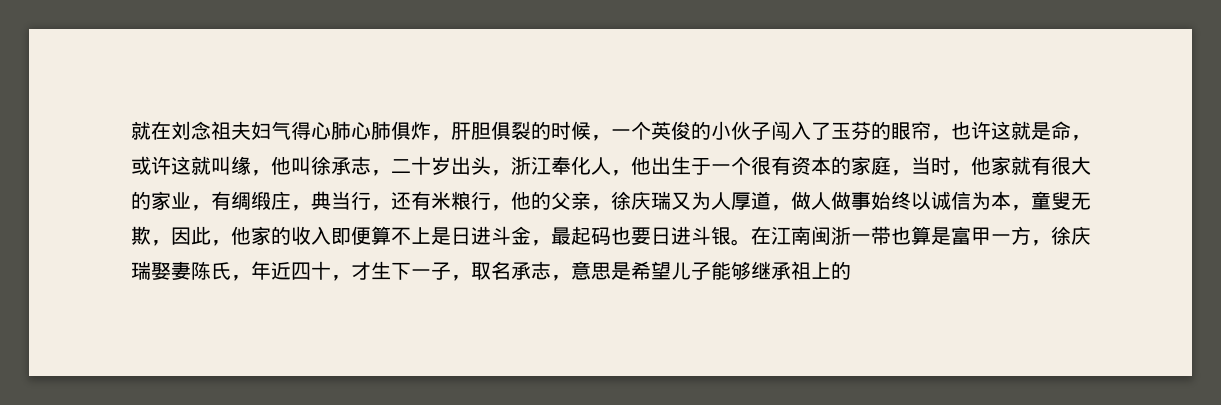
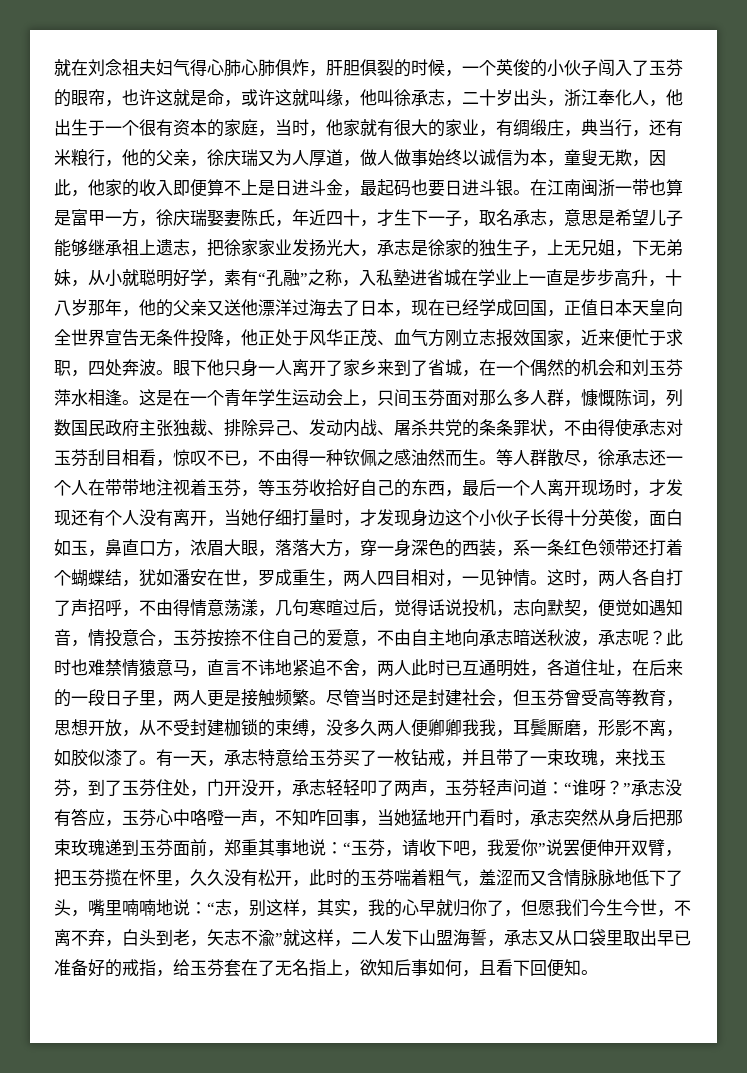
- 在江南闽浙一带也算是富甲一方，徐庆瑞娶妻陈氏，年近四十，才生下一子，取名承志，意思是希望儿子能够继承祖上的
+ 在江南闽浙一带也算是富甲一方，徐庆瑞娶妻陈氏，年近四十，才生下一子，取名承志，意思是希望儿子能够继承祖上遗志，把徐家家业发扬光大，承志是徐家的独生子，上无兄姐，下无弟妹，从小就聪明好学，素有“孔融”之称，入私塾进省城在学业上一直是步步高升，十八岁那年，他的父亲又送他漂洋过海去了日本，现在已经学成回国，正值日本天皇向全世界宣告无条件投降，他正处于风华正茂、血气方刚立志报效国家，近来便忙于求职，四处奔波。眼下他只身一人离开了家乡来到了省城，在一个偶然的机会和刘玉芬萍水相逢。这是在一个青年学生运动会上，只间玉芬面对那么多人群，慷慨陈词，列数国民政府主张独裁、排除异己、发动内战、屠杀共党的条条罪状，不由得使承志对玉芬刮目相看，惊叹不已，不由得一种钦佩之感油然而生。等人群散尽，徐承志还一个人在带带地注视着玉芬，等玉芬收拾好自己的东西，最后一个人离开现场时，才发现还有个人没有离开，当她仔细打量时，才发现身边这个小伙子长得十分英俊，面白如玉，鼻直口方，浓眉大眼，落落大方，穿一身深色的西装，系一条红色领带还打着个蝴蝶结，犹如潘安在世，罗成重生，两人四目相对，一见钟情。这时，两人各自打了声招呼，不由得情意荡漾，几句寒暄过后，觉得话说投机，志向默契，便觉如遇知音，情投意合，玉芬按捺不住自己的爱意，不由自主地向承志暗送秋波，承志呢？此时也难禁情猿意马，直言不讳地紧追不舍，两人此时已互通明姓，各道住址，在后来的一段日子里，两人更是接触频繁。尽管当时还是封建社会，但玉芬曾受高等教育，思想开放，从不受封建枷锁的束缚，没多久两人便卿卿我我，耳鬓厮磨，形影不离，如胶似漆了。有一天，承志特意给玉芬买了一枚钻戒，并且带了一束玫瑰，来找玉芬，到了玉芬住处，门开没开，承志轻轻叩了两声，玉芬轻声问道：“谁呀？”承志没有答应，玉芬心中咯噔一声，不知咋回事，当她猛地开门看时，承志突然从身后把那束玫瑰递到玉芬面前，郑重其事地说：“玉芬，请收下吧，我爱你”说罢便伸开双臂，把玉芬揽在怀里，久久没有松开，此时的玉芬喘着粗气，羞涩而又含情脉脉地低下了头，嘴里喃喃地说：“志，别这样，其实，我的心早就归你了，但愿我们今生今世，不离不弃，白头到老，矢志不渝”就这样，二人发下山盟海誓，承志又从口袋里取出早已准备好的戒指，给玉芬套在了无名指上，欲知后事如何，且看下回便知。

